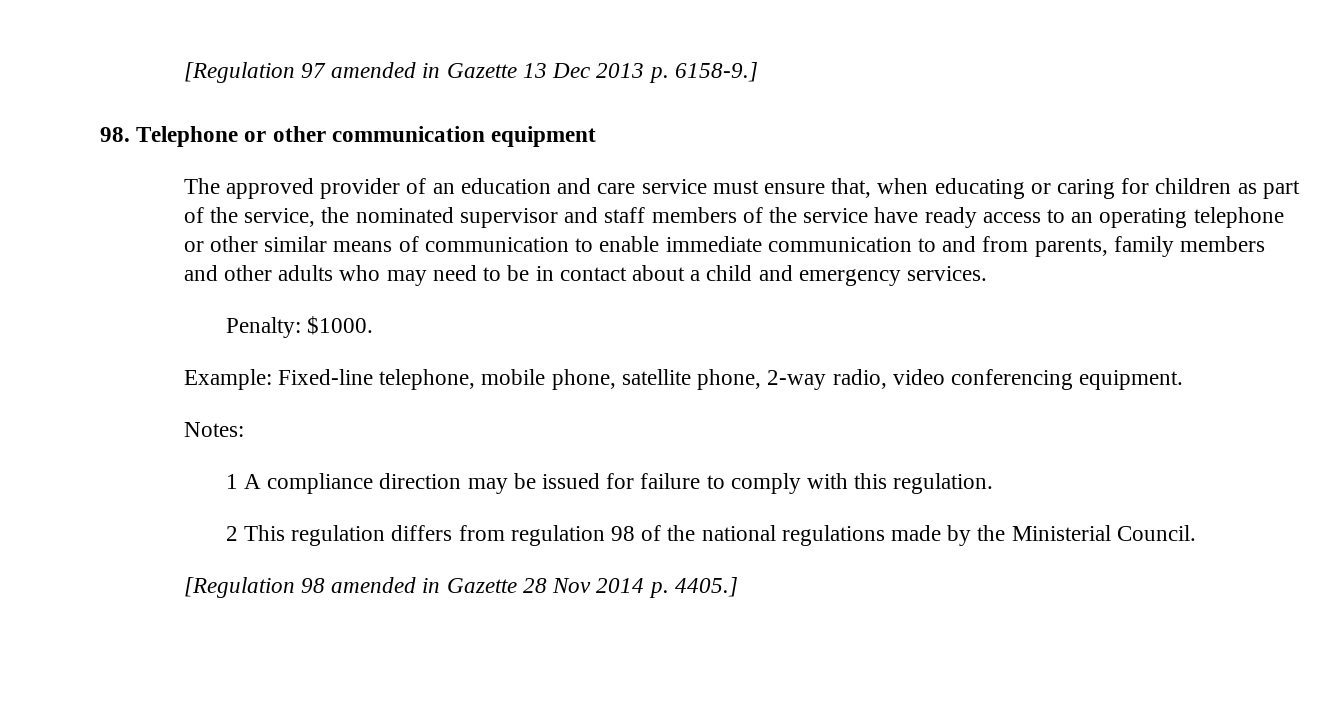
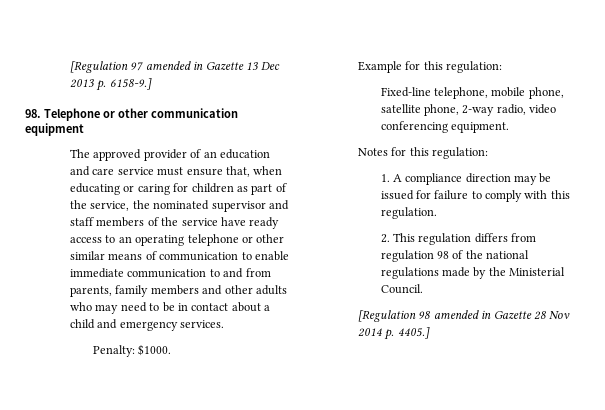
- Example: Fixed-line telephone, mobile phone, satellite phone, 2-way radio, video conferencing equipment.
+ Example for this regulation:
+ Fixed-line telephone, mobile phone, satellite phone, 2-way radio, video conferencing equipment.
- Notes:
- 1 A compliance direction may be issued for failure to comply with this regulation.
+ Notes for this regulation:
+ 1. A compliance direction may be issued for failure to comply with this regulation.
- 2 This regulation differs from regulation 98 of the national regulations made by the Ministerial Council.
+ 2. This regulation differs from regulation 98 of the national regulations made by the Ministerial Council.

